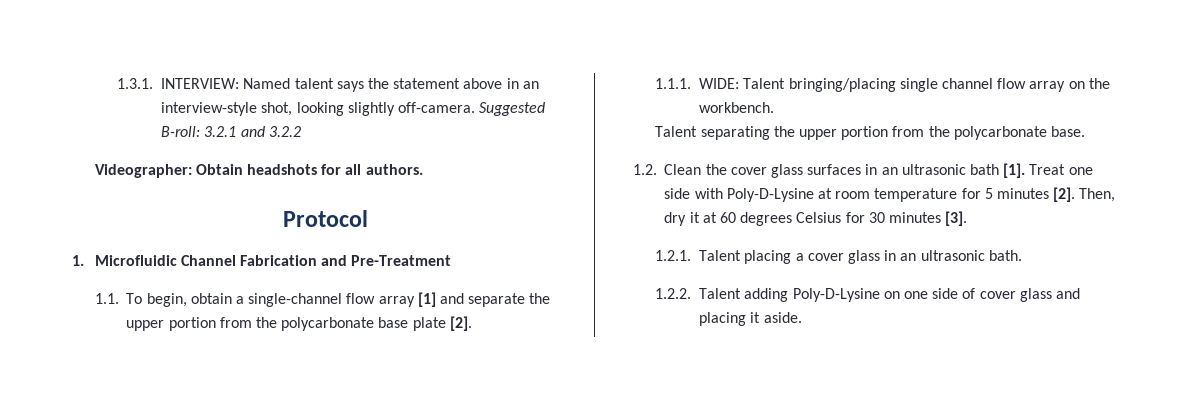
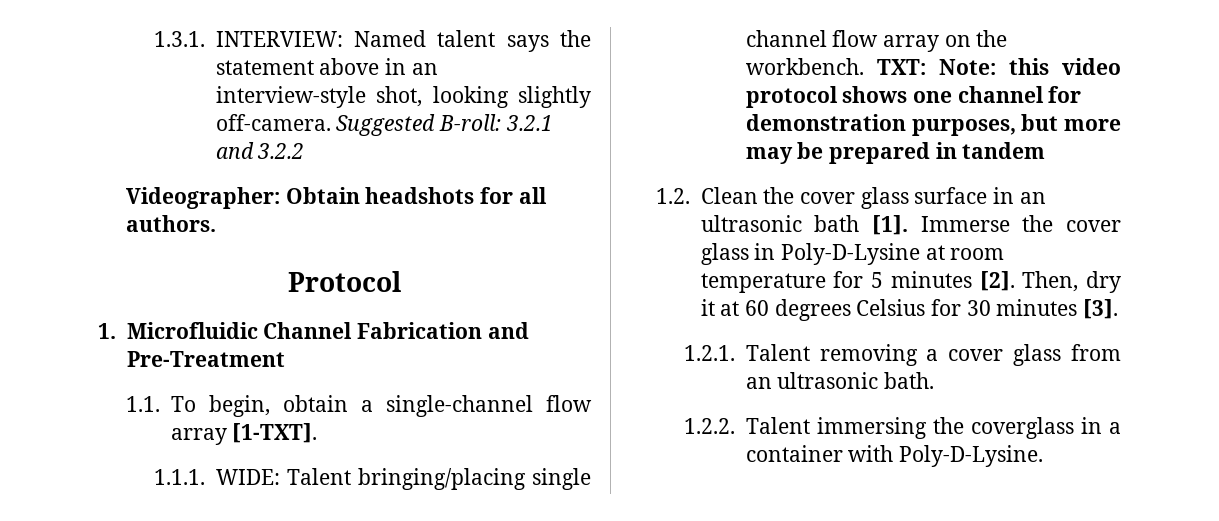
- 1.1. To begin, obtain a single-channel flow array [1] and separate the upper portion from the polycarbonate base plate [2].
+ 1.1. To begin, obtain a single-channel flow array [1-TXT].
- 1.1.1. WIDE: Talent bringing/placing single channel flow array on the workbench.
- Talent separating the upper portion from the polycarbonate base.
+ 1.1.1. WIDE: Talent bringing/placing single channel flow array on the workbench. TXT: Note: this video protocol shows one channel for demonstration purposes, but more may be prepared in tandem
- 1.2. Clean the cover glass surfaces in an ultrasonic bath [1].
+ 1.2. Clean the cover glass surface in an ultrasonic bath [1].
- Treat one side with Poly-D-Lysine at room temperature for 5 minutes [2].
+ Immerse the cover glass in Poly-D-Lysine at room temperature for 5 minutes [2].
- 1.2.1. Talent placing a cover glass in an ultrasonic bath.
+ 1.2.1. Talent removing a cover glass from an ultrasonic bath.
- 1.2.2. Talent adding Poly-D-Lysine on one side of cover glass and placing it aside.
+ 1.2.2. Talent immersing the coverglass in a container with Poly-D-Lysine.

